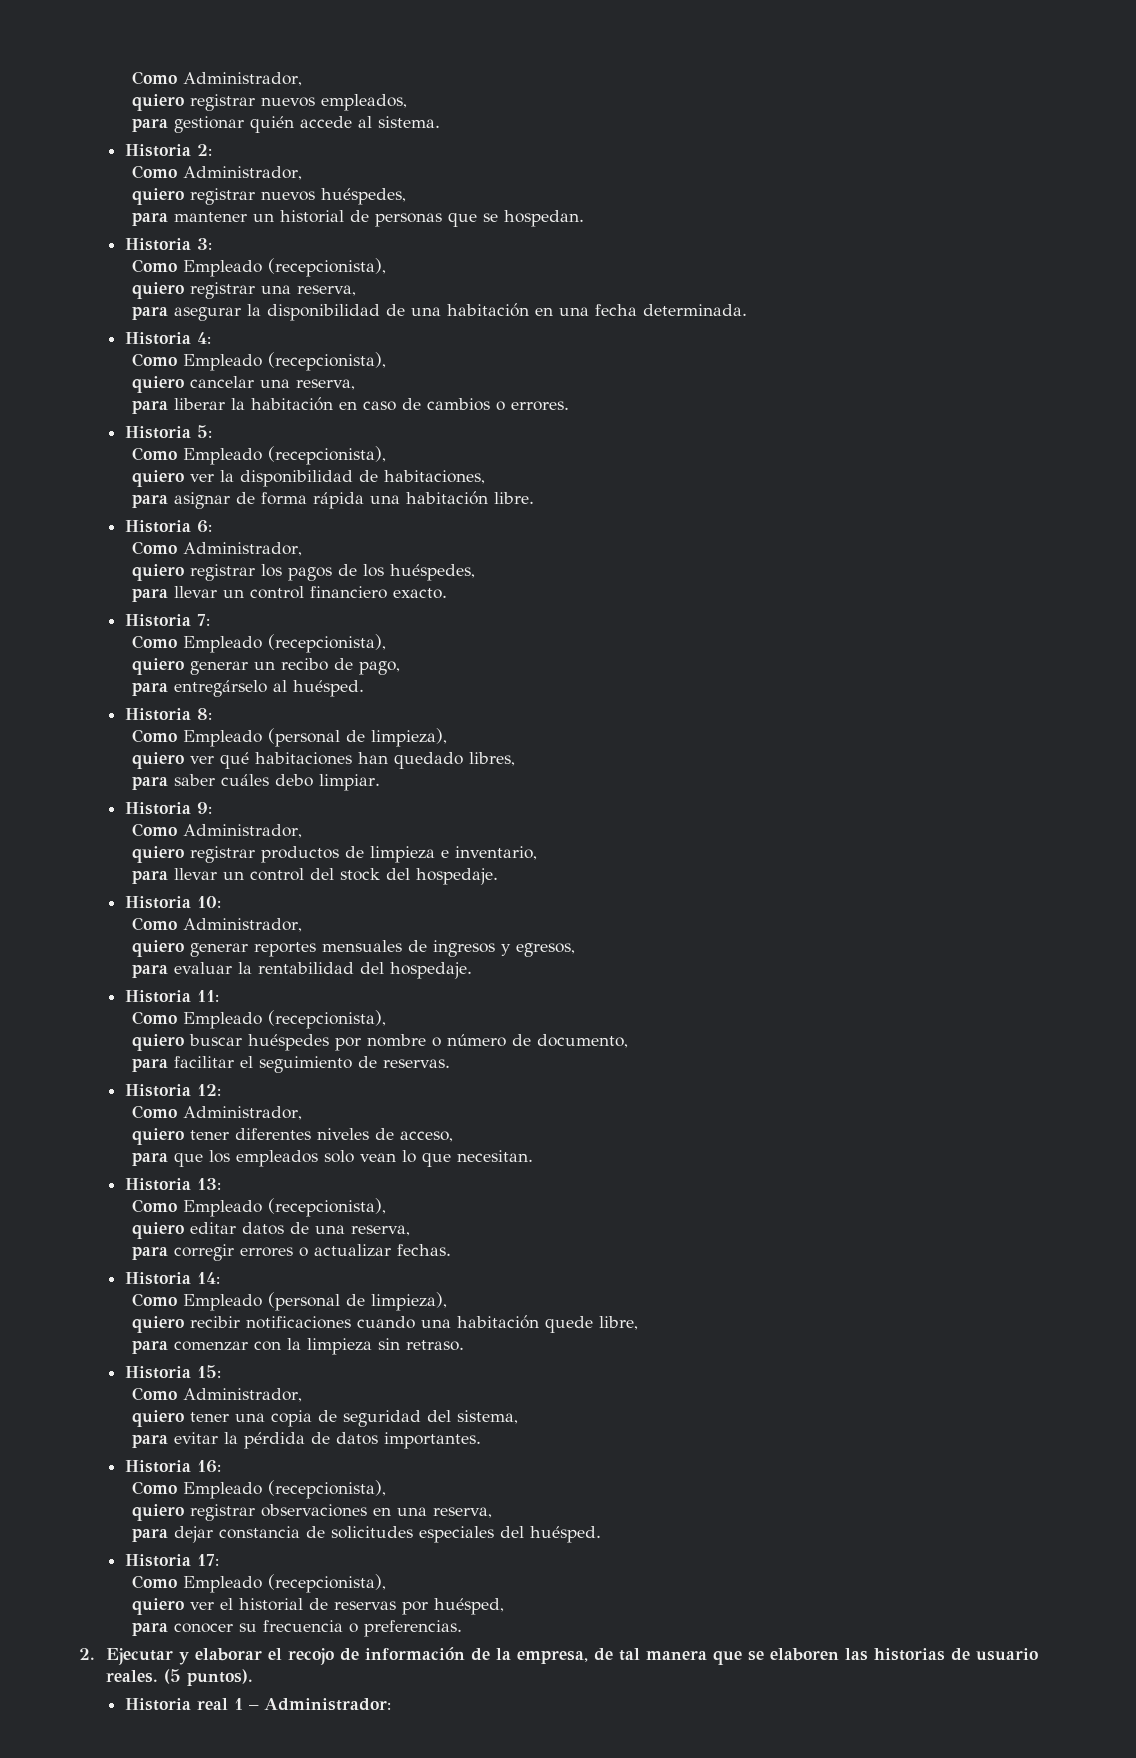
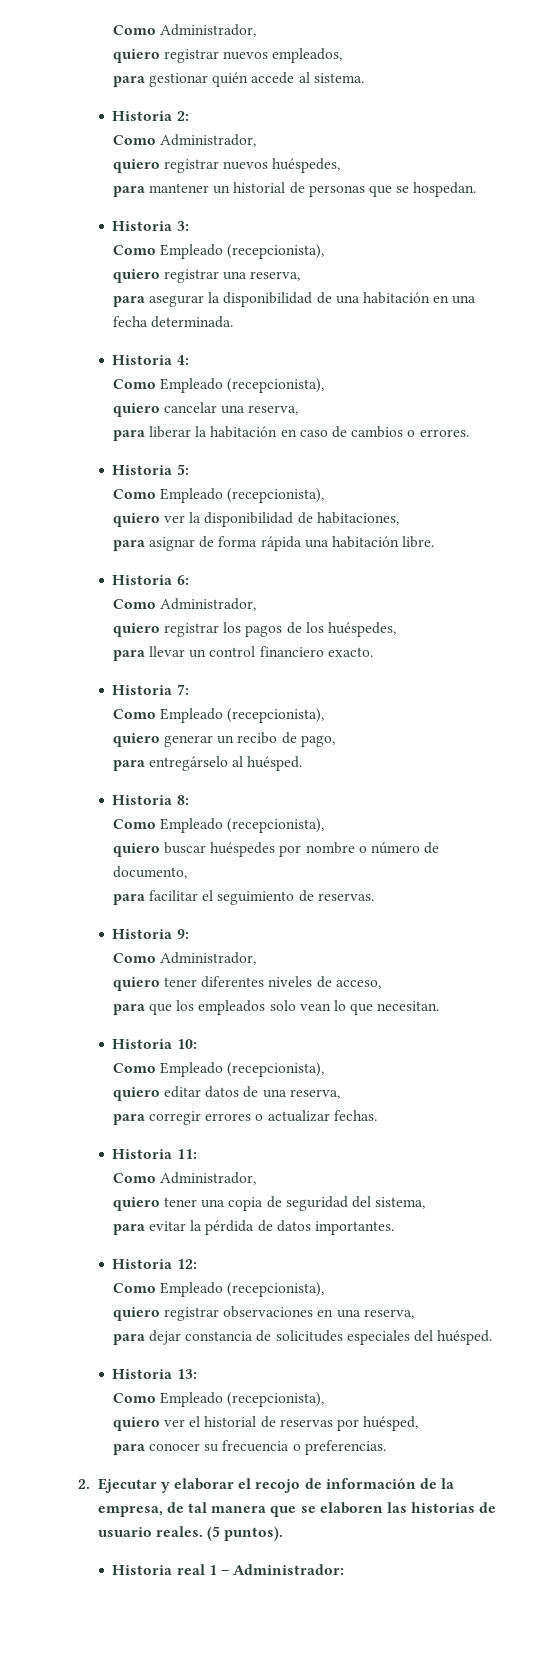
  Historia 8:
- Como Empleado (personal de limpieza),
- quiero ver qué habitaciones han quedado libres,
- para saber cuáles debo limpiar.
- Historia 9:
- Como Administrador,
- quiero registrar productos de limpieza e inventario,
- para llevar un control del stock del hospedaje.
- Historia 10:
- Como Administrador,
- quiero generar reportes mensuales de ingresos y egresos,
- para evaluar la rentabilidad del hospedaje.
- Historia 11:
- Historia 12:
+ Historia 9:
- Historia 13:
+ Historia 10:
- Historia 14:
- Como Empleado (personal de limpieza),
- quiero recibir notificaciones cuando una habitación quede libre,
- para comenzar con la limpieza sin retraso.
- Historia 15:
+ Historia 11:
- Historia 16:
+ Historia 12:
- Historia 17:
+ Historia 13:

